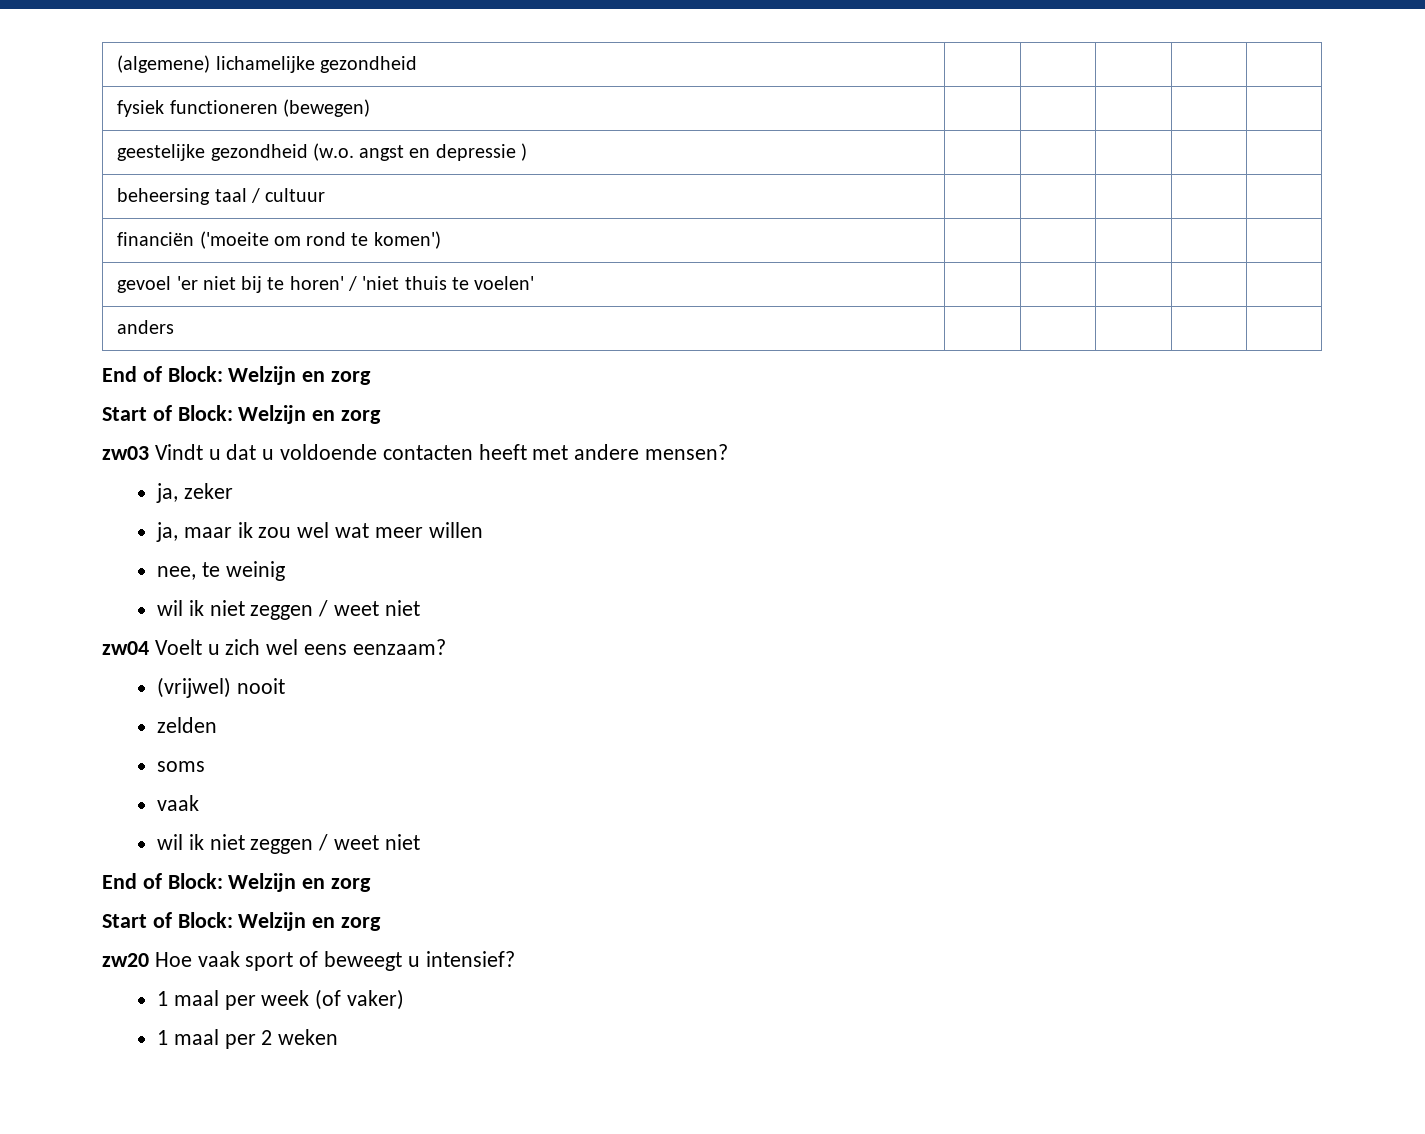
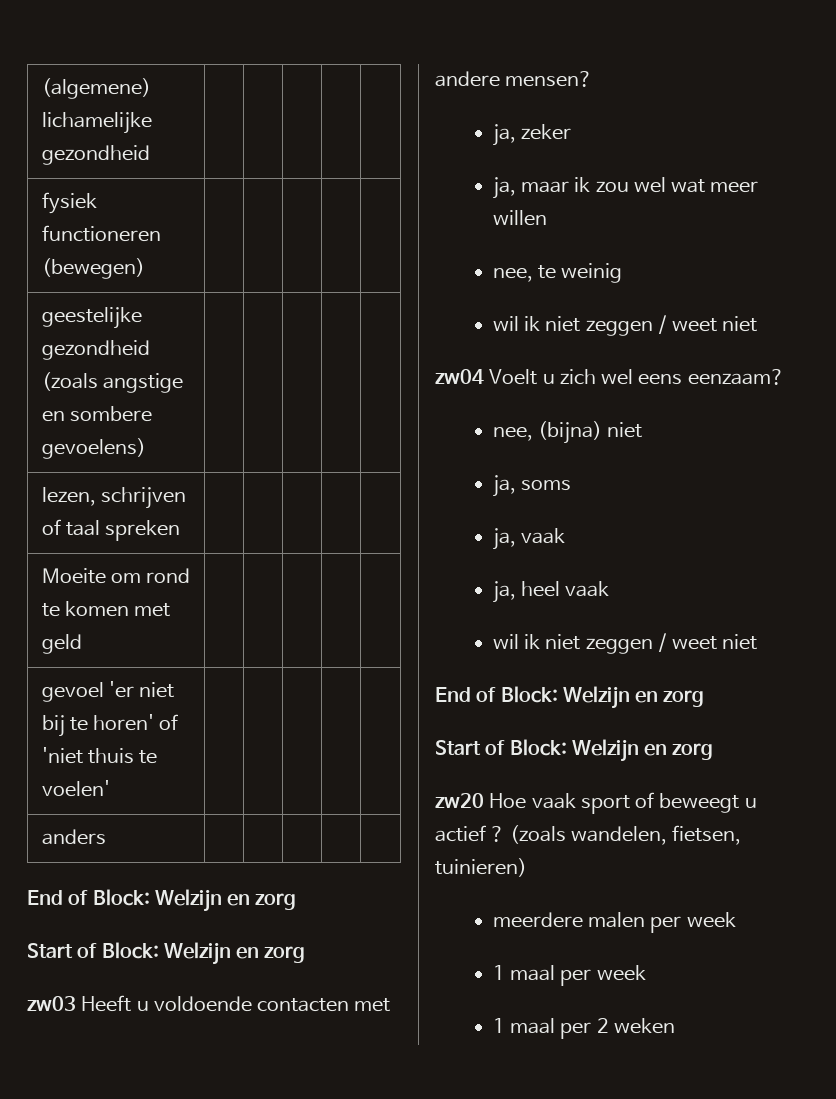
- geestelijke gezondheid (w.o. angst en depressie ) | | | | |
- beheersing taal / cultuur | | | | |
- financiën ('moeite om rond te komen') | | | | |
+ geestelijke gezondheid (zoals angstige en sombere gevoelens) | | | | |
+ lezen, schrijven of taal spreken | | | | |
+ Moeite om rond te komen met geld | | | | |
- gevoel 'er niet bij te horen' / 'niet thuis te voelen' | | | | |
+ gevoel 'er niet bij te horen' of 'niet thuis te voelen' | | | | |
- zw03 Vindt u dat u voldoende contacten heeft met andere mensen?
+ zw03 Heeft u voldoende contacten met andere mensen?
- (vrijwel) nooit
- zelden
- soms
- vaak
+ nee, (bijna) niet
+ ja, soms
+ ja, vaak
+ ja, heel vaak
- zw20 Hoe vaak sport of beweegt u intensief?
+ zw20 Hoe vaak sport of beweegt u actief ? (zoals wandelen, fietsen, tuinieren)
+ meerdere malen per week
- 1 maal per week (of vaker)
+ 1 maal per week

